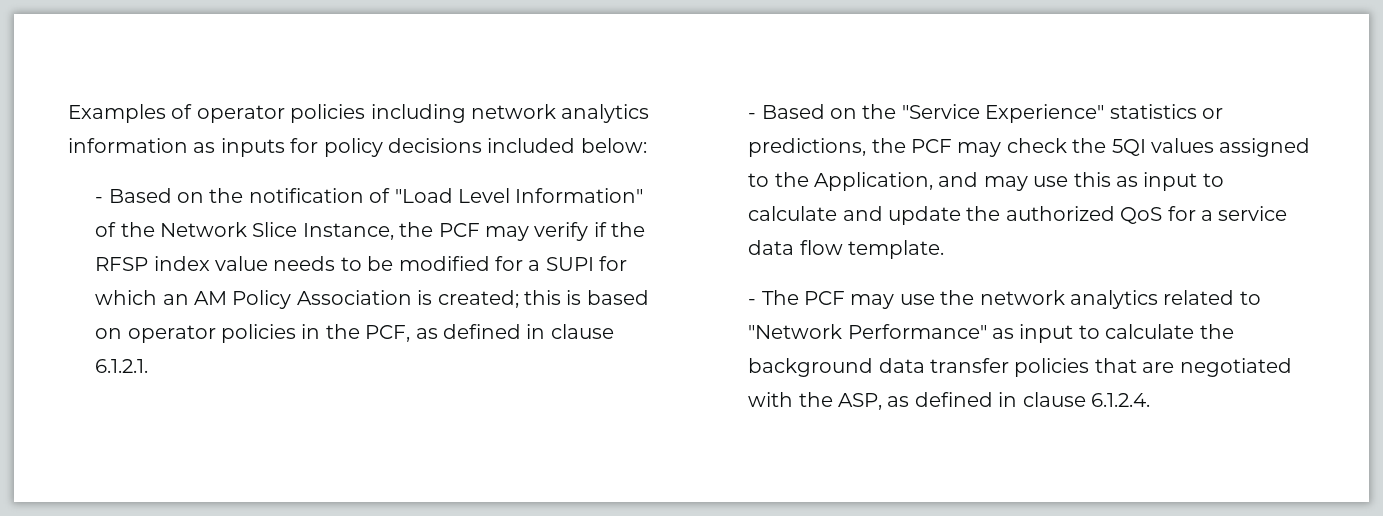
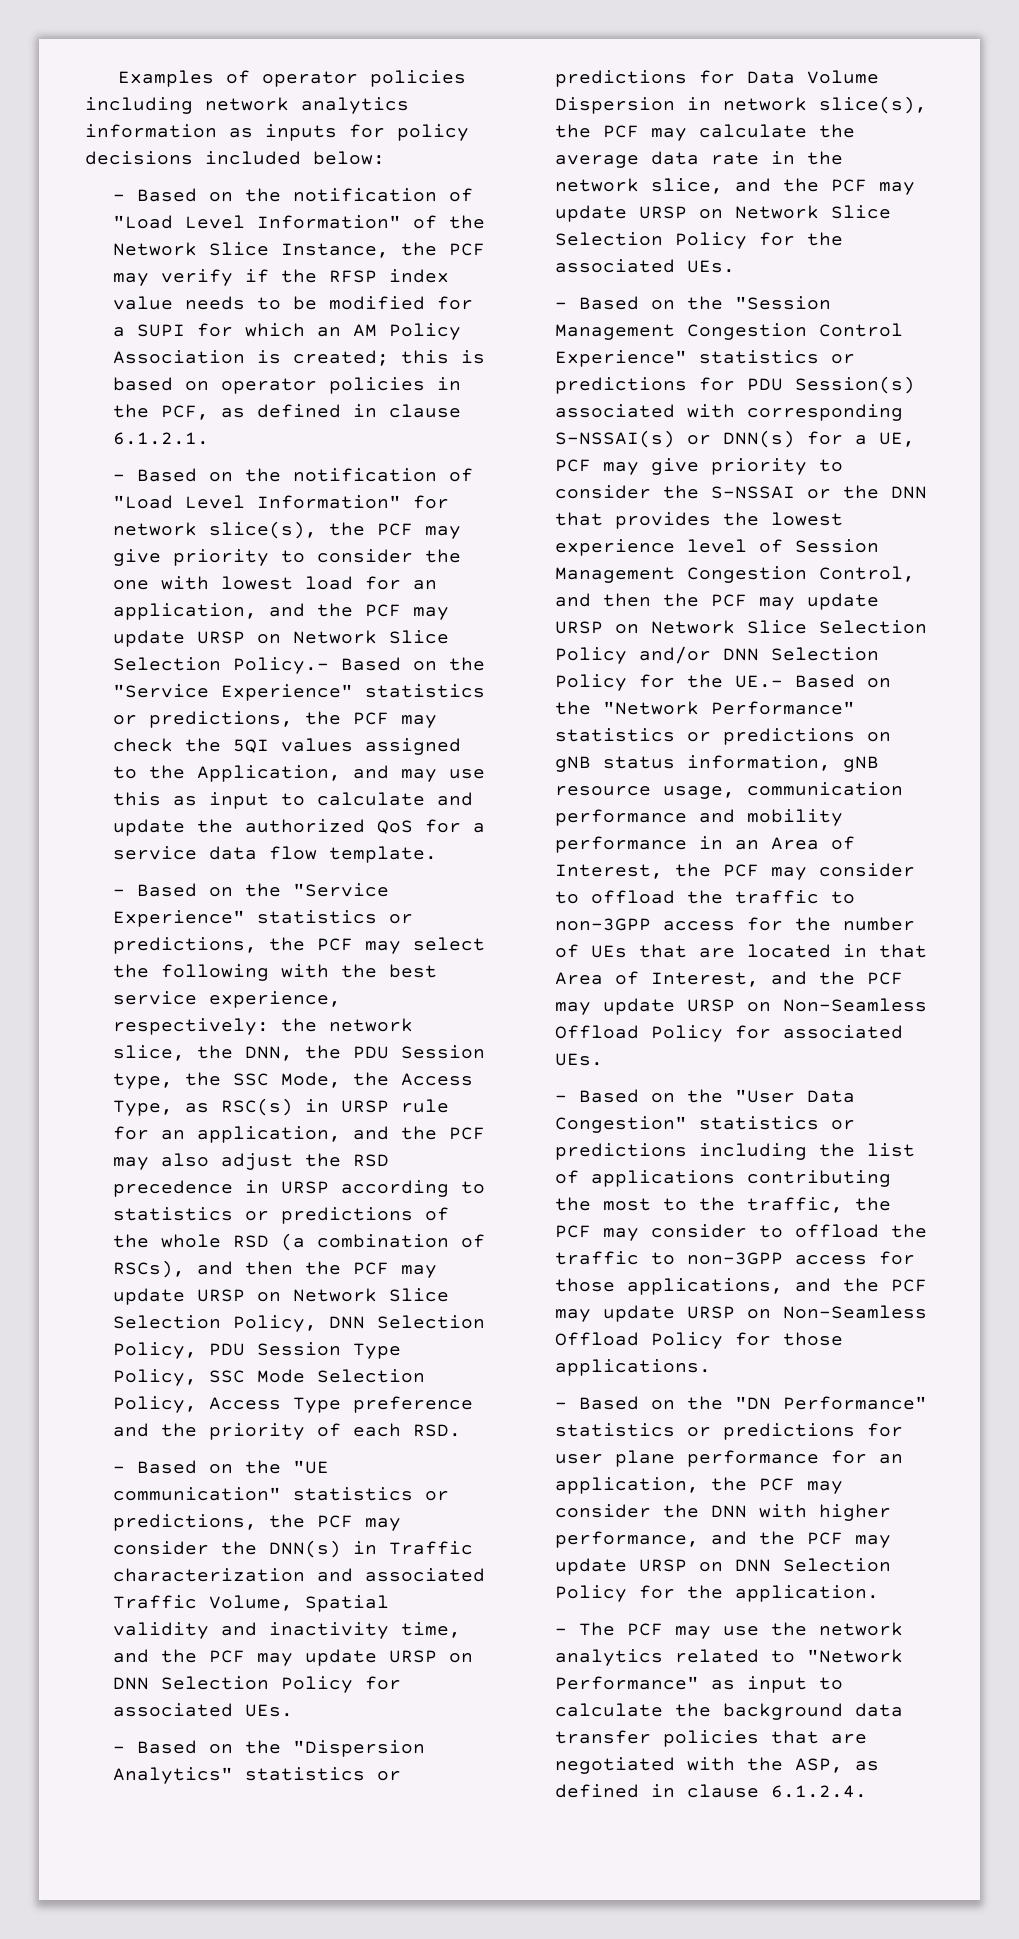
- - Based on the "Service Experience" statistics or predictions, the PCF may check the 5QI values assigned to the Application, and may use this as input to calculate and update the authorized QoS for a service data flow template.
+ - Based on the notification of "Load Level Information" for network slice(s), the PCF may give priority to consider the one with lowest load for an application, and the PCF may update URSP on Network Slice Selection Policy.- Based on the "Service Experience" statistics or predictions, the PCF may check the 5QI values assigned to the Application, and may use this as input to calculate and update the authorized QoS for a service data flow template.
+ - Based on the "Service Experience" statistics or predictions, the PCF may select the following with the best service experience, respectively: the network slice, the DNN, the PDU Session type, the SSC Mode, the Access Type, as RSC(s) in URSP rule for an application, and the PCF may also adjust the RSD precedence in URSP according to statistics or predictions of the whole RSD (a combination of RSCs), and then the PCF may update URSP on Network Slice Selection Policy, DNN Selection Policy, PDU Session Type Policy, SSC Mode Selection Policy, Access Type preference and the priority of each RSD.
+ - Based on the "UE communication" statistics or predictions, the PCF may consider the DNN(s) in Traffic characterization and associated Traffic Volume, Spatial validity and inactivity time, and the PCF may update URSP on DNN Selection Policy for associated UEs.
+ - Based on the "Dispersion Analytics" statistics or predictions for Data Volume Dispersion in network slice(s), the PCF may calculate the average data rate in the network slice, and the PCF may update URSP on Network Slice Selection Policy for the associated UEs.
+ - Based on the "Session Management Congestion Control Experience" statistics or predictions for PDU Session(s) associated with corresponding S-NSSAI(s) or DNN(s) for a UE, PCF may give priority to consider the S-NSSAI or the DNN that provides the lowest experience level of Session Management Congestion Control, and then the PCF may update URSP on Network Slice Selection Policy and/or DNN Selection Policy for the UE.- Based on the "Network Performance" statistics or predictions on gNB status information, gNB resource usage, communication performance and mobility performance in an Area of Interest, the PCF may consider to offload the traffic to non-3GPP access for the number of UEs that are located in that Area of Interest, and the PCF may update URSP on Non-Seamless Offload Policy for associated UEs.
+ - Based on the "User Data Congestion" statistics or predictions including the list of applications contributing the most to the traffic, the PCF may consider to offload the traffic to non-3GPP access for those applications, and the PCF may update URSP on Non-Seamless Offload Policy for those applications.
+ - Based on the "DN Performance" statistics or predictions for user plane performance for an application, the PCF may consider the DNN with higher performance, and the PCF may update URSP on DNN Selection Policy for the application.

